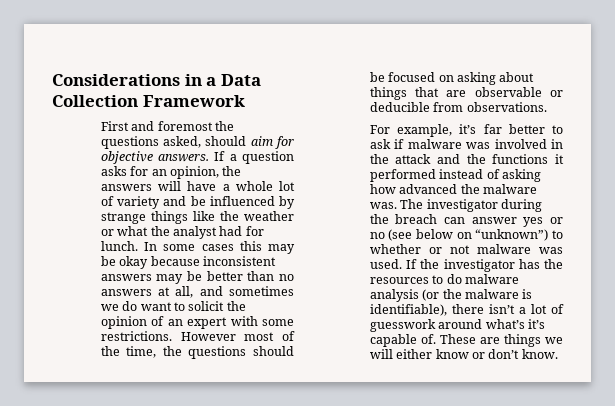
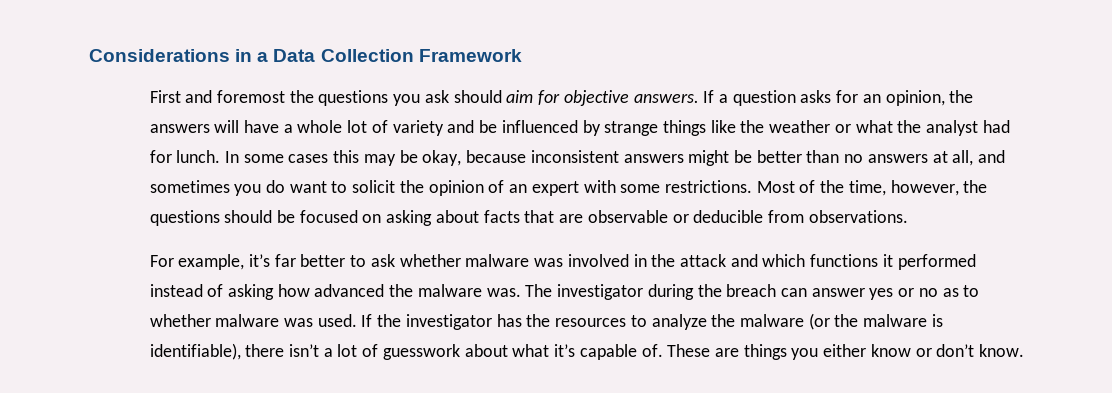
- First and foremost the questions asked, should aim for objective answers.
+ First and foremost the questions you ask should aim for objective answers.
- In some cases this may be okay because inconsistent answers may be better than no answers at all, and sometimes we do want to solicit the opinion of an expert with some restrictions.
+ In some cases this may be okay, because inconsistent answers might be better than no answers at all, and sometimes you do want to solicit the opinion of an expert with some restrictions.
- However most of the time, the questions should be focused on asking about things that are observable or deducible from observations.
+ Most of the time, however, the questions should be focused on asking about facts that are observable or deducible from observations.
- For example, it’s far better to ask if malware was involved in the attack and the functions it performed instead of asking how advanced the malware was.
+ For example, it’s far better to ask whether malware was involved in the attack and which functions it performed instead of asking how advanced the malware was.
- The investigator during the breach can answer yes or no (see below on “unknown”) to whether or not malware was used.
+ The investigator during the breach can answer yes or no as to whether malware was used.
- If the investigator has the resources to do malware analysis (or the malware is identifiable), there isn’t a lot of guesswork around what’s it’s capable of.
+ If the investigator has the resources to analyze the malware (or the malware is identifiable), there isn’t a lot of guesswork about what it’s capable of.
- These are things we will either know or don’t know.
+ These are things you either know or don’t know.

